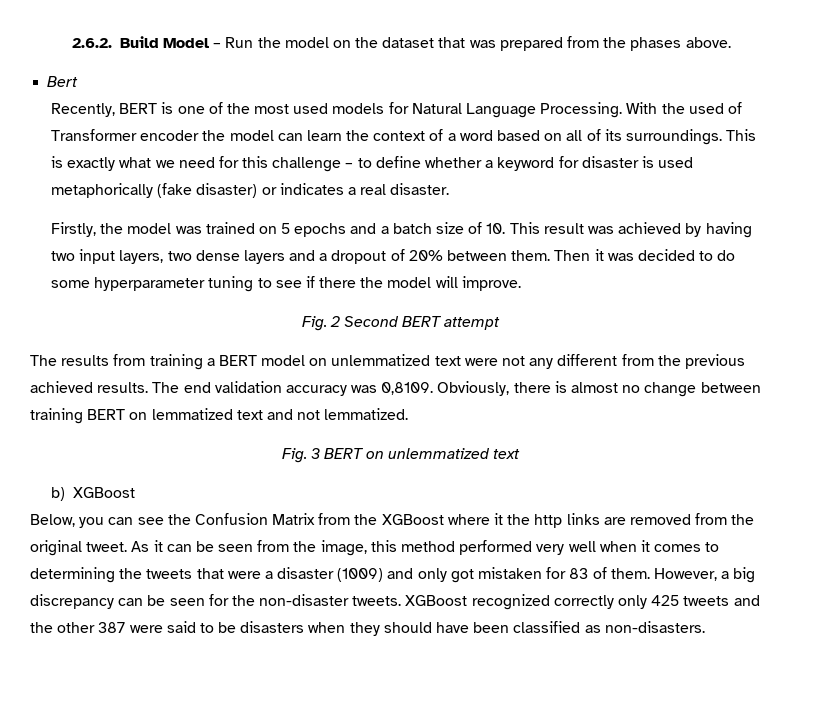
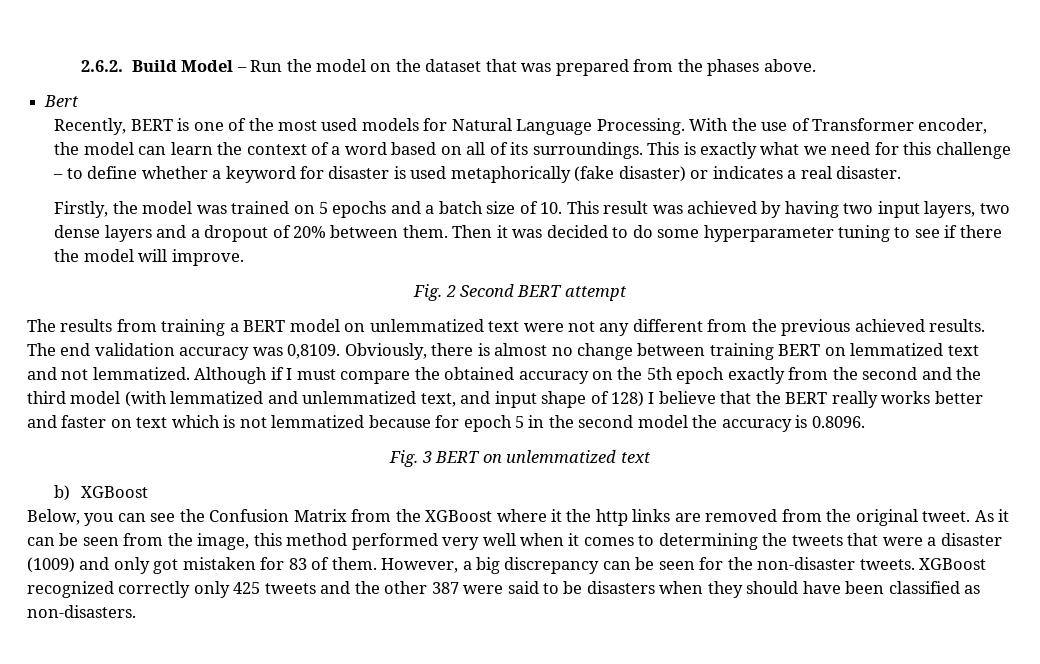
- With the used of Transformer encoder the model can learn the context of a word based on all of its surroundings.
+ With the use of Transformer encoder, the model can learn the context of a word based on all of its surroundings.
+ Although if I must compare the obtained accuracy on the 5th epoch exactly from the second and the third model (with lemmatized and unlemmatized text, and input shape of 128) I believe that the BERT really works better and faster on text which is not lemmatized because for epoch 5 in the second model the accuracy is 0.8096.

